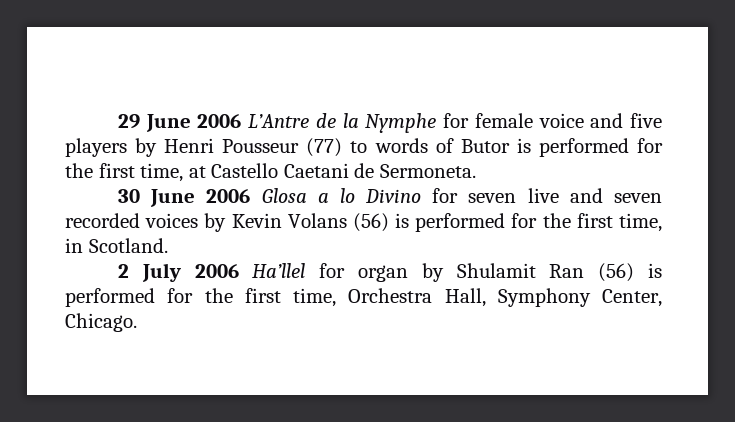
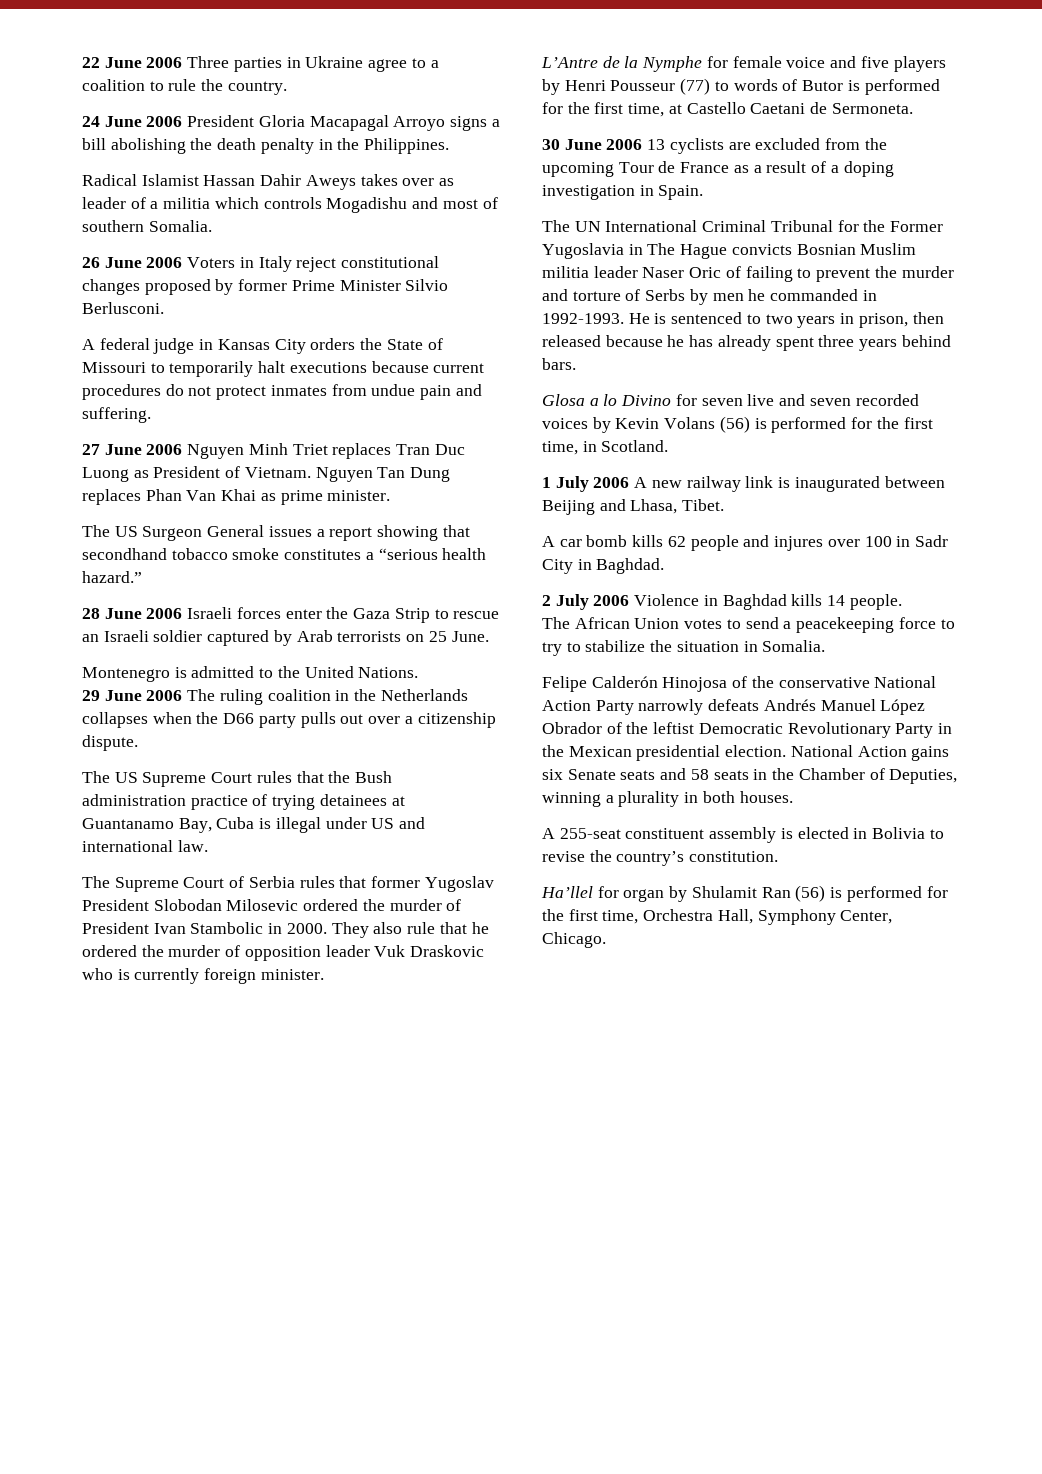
- 29 June 2006 L’Antre de la Nymphe for female voice and five players by Henri Pousseur (77) to words of Butor is performed for the first time, at Castello Caetani de Sermoneta.
+ 22 June 2006 Three parties in Ukraine agree to a coalition to rule the country.
+ 24 June 2006 President Gloria Macapagal Arroyo signs a bill abolishing the death penalty in the Philippines.
+ Radical Islamist Hassan Dahir Aweys takes over as leader of a militia which controls Mogadishu and most of southern Somalia.
+ 26 June 2006 Voters in Italy reject constitutional changes proposed by former Prime Minister Silvio Berlusconi.
+ A federal judge in Kansas City orders the State of Missouri to temporarily halt executions because current procedures do not protect inmates from undue pain and suffering.
+ 27 June 2006 Nguyen Minh Triet replaces Tran Duc Luong as President of Vietnam. Nguyen Tan Dung replaces Phan Van Khai as prime minister.
+ The US Surgeon General issues a report showing that secondhand tobacco smoke constitutes a “serious health hazard.”
+ 28 June 2006 Israeli forces enter the Gaza Strip to rescue an Israeli soldier captured by Arab terrorists on 25 June.
+ Montenegro is admitted to the United Nations.
+ 29 June 2006 The ruling coalition in the Netherlands collapses when the D66 party pulls out over a citizenship dispute.
+ The US Supreme Court rules that the Bush administration practice of trying detainees at Guantanamo Bay, Cuba is illegal under US and international law.
+ The Supreme Court of Serbia rules that former Yugoslav President Slobodan Milosevic ordered the murder of President Ivan Stambolic in 2000. They also rule that he ordered the murder of opposition leader Vuk Draskovic who is currently foreign minister.
+ L’Antre de la Nymphe for female voice and five players by Henri Pousseur (77) to words of Butor is performed for the first time, at Castello Caetani de Sermoneta.
- 30 June 2006 Glosa a lo Divino for seven live and seven recorded voices by Kevin Volans (56) is performed for the first time, in Scotland.
+ 30 June 2006 13 cyclists are excluded from the upcoming Tour de France as a result of a doping investigation in Spain.
+ The UN International Criminal Tribunal for the Former Yugoslavia in The Hague convicts Bosnian Muslim militia leader Naser Oric of failing to prevent the murder and torture of Serbs by men he commanded in 1992-1993. He is sentenced to two years in prison, then released because he has already spent three years behind bars.
+ Glosa a lo Divino for seven live and seven recorded voices by Kevin Volans (56) is performed for the first time, in Scotland.
- 2 July 2006 Ha’llel for organ by Shulamit Ran (56) is performed for the first time, Orchestra Hall, Symphony Center, Chicago.
+ 1 July 2006 A new railway link is inaugurated between Beijing and Lhasa, Tibet.
+ A car bomb kills 62 people and injures over 100 in Sadr City in Baghdad.
+ 2 July 2006 Violence in Baghdad kills 14 people.
+ The African Union votes to send a peacekeeping force to try to stabilize the situation in Somalia.
+ Felipe Calderón Hinojosa of the conservative National Action Party narrowly defeats Andrés Manuel López Obrador of the leftist Democratic Revolutionary Party in the Mexican presidential election. National Action gains six Senate seats and 58 seats in the Chamber of Deputies, winning a plurality in both houses.
+ A 255-seat constituent assembly is elected in Bolivia to revise the country’s constitution.
+ Ha’llel for organ by Shulamit Ran (56) is performed for the first time, Orchestra Hall, Symphony Center, Chicago.

